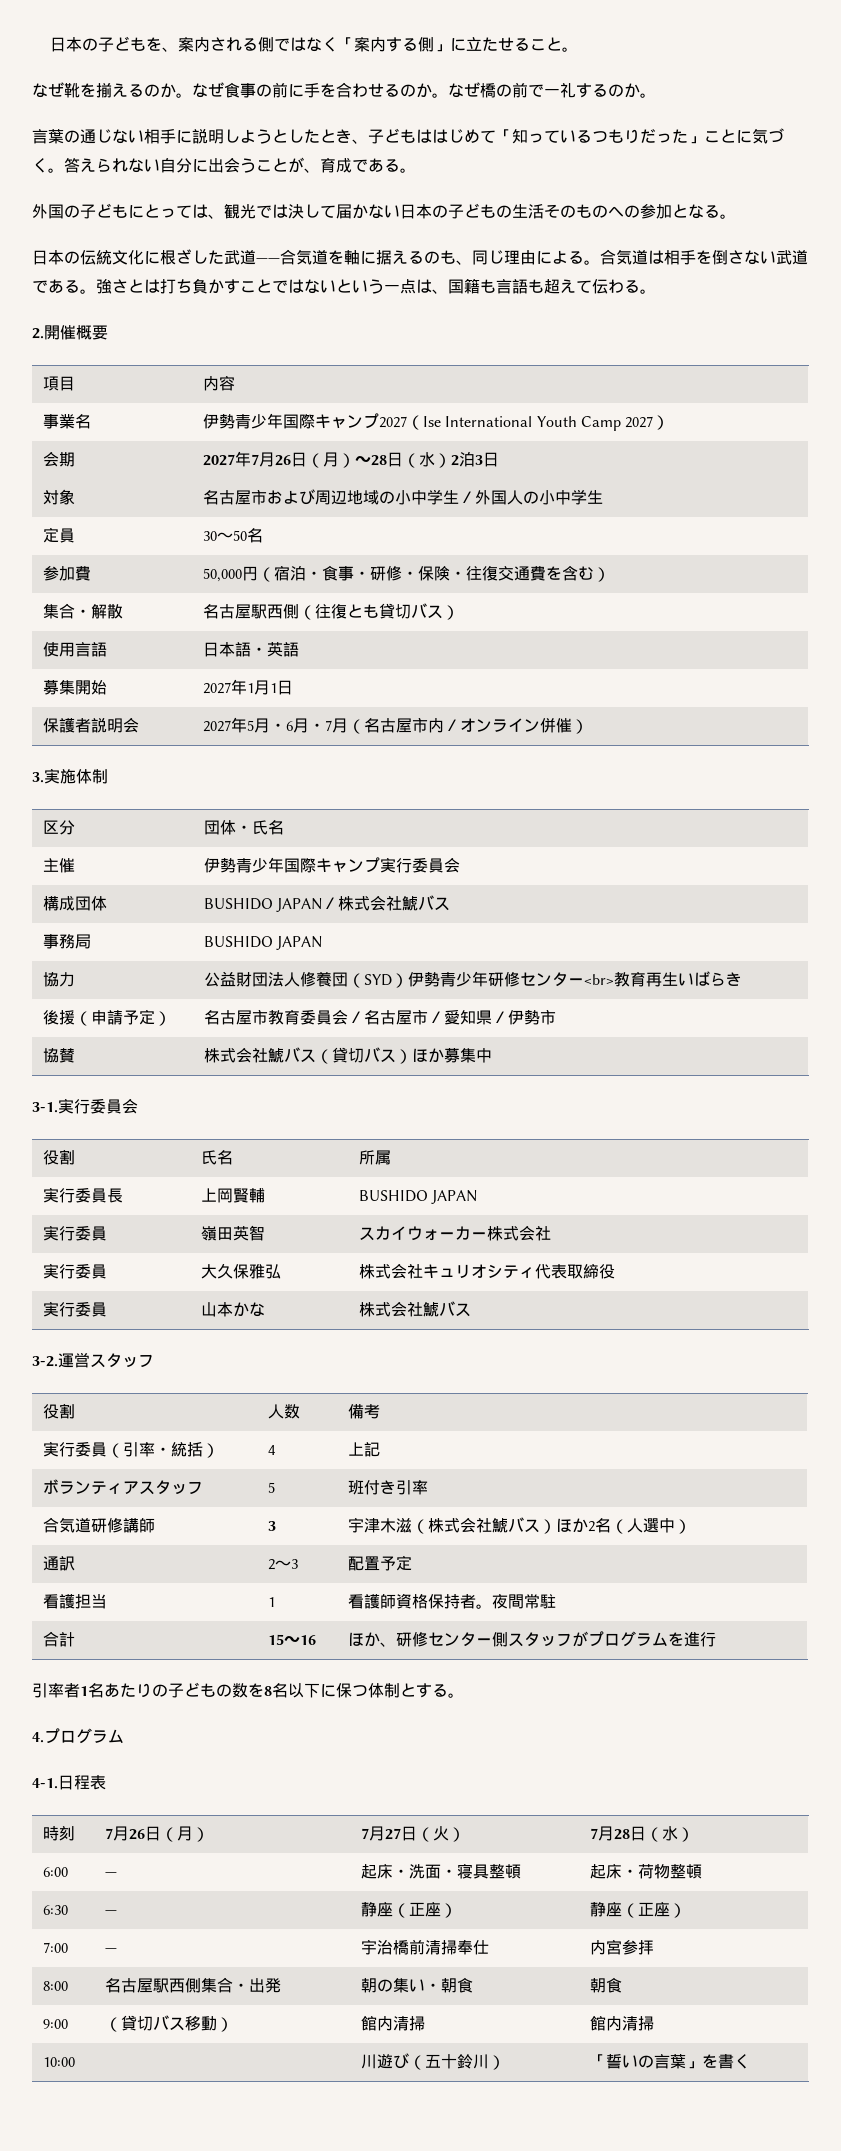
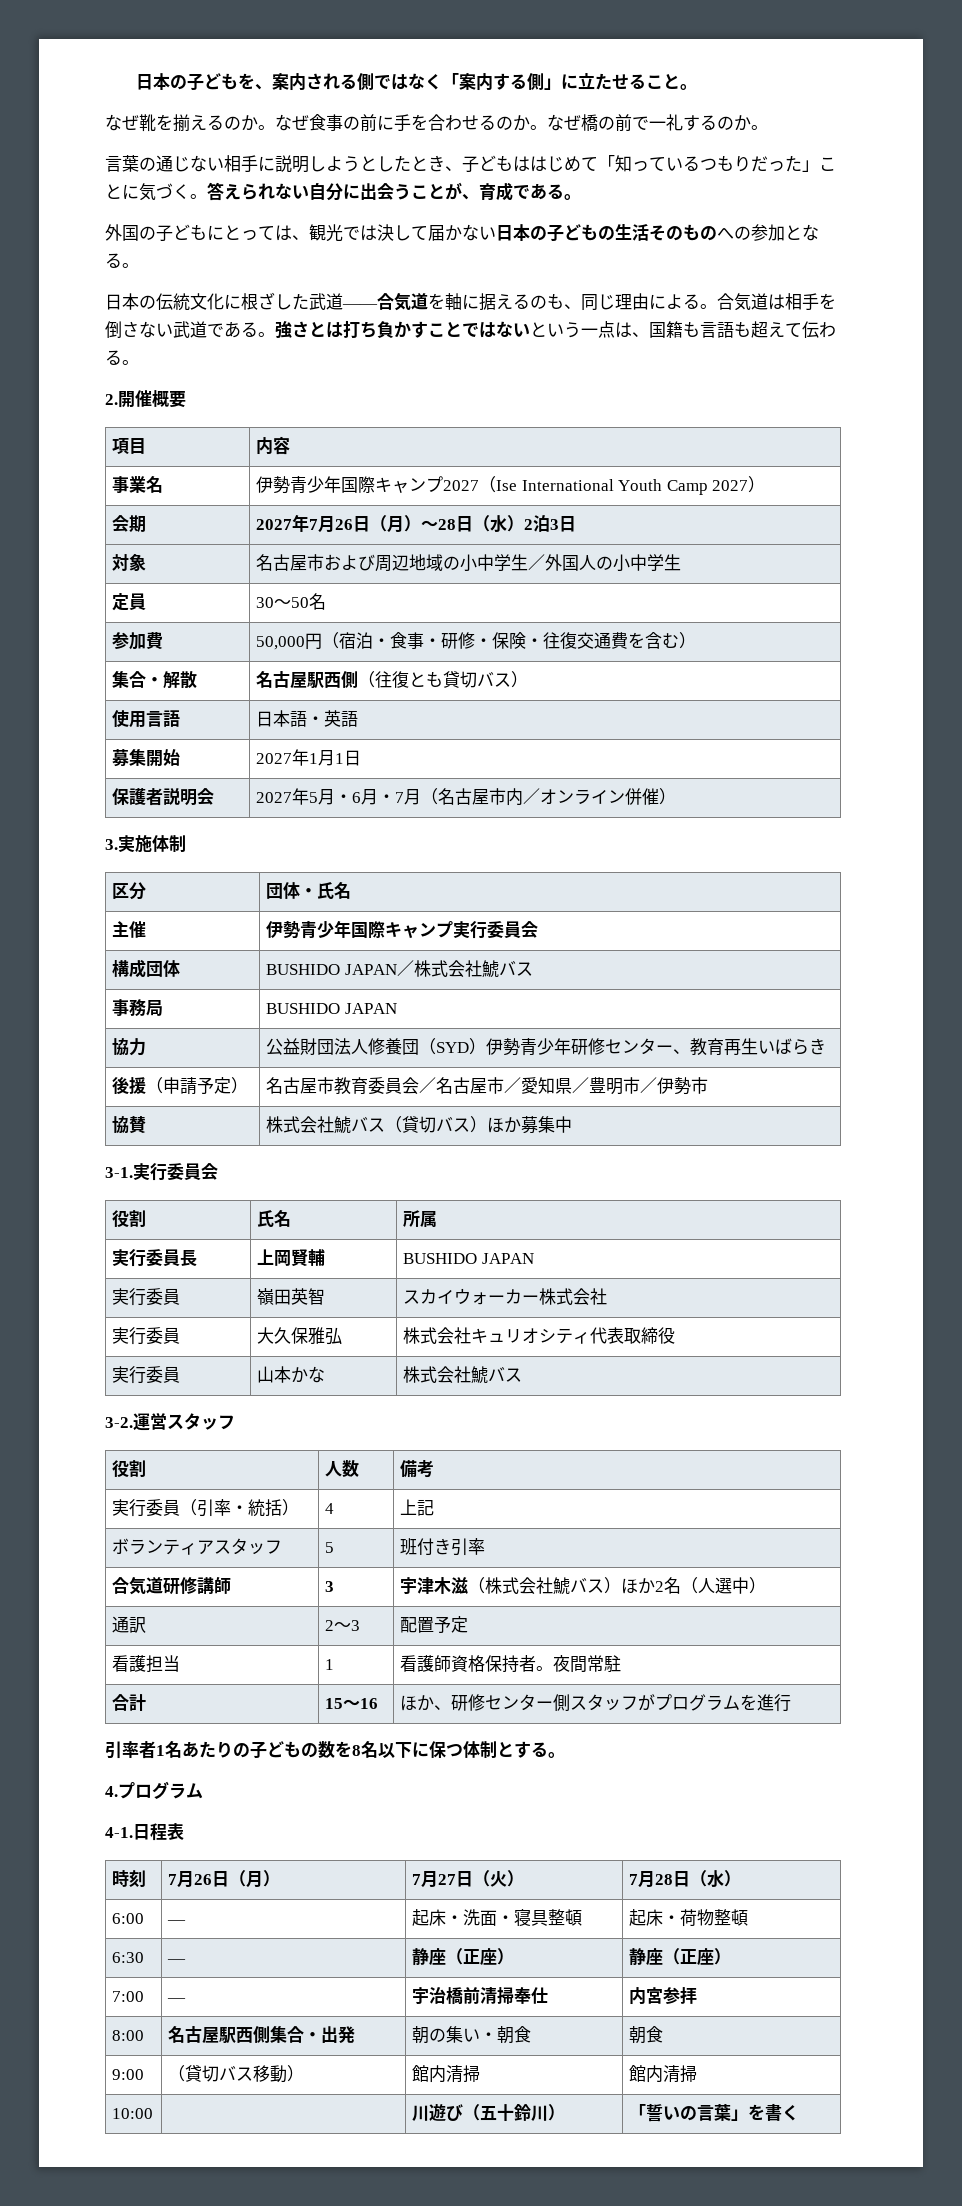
- 協力 | 公益財団法人修養団（SYD）伊勢青少年研修センター<br>教育再生いばらき
+ 協力 | 公益財団法人修養団（SYD）伊勢青少年研修センター、教育再生いばらき
- 後援（申請予定） | 名古屋市教育委員会／名古屋市／愛知県／伊勢市
+ 後援（申請予定） | 名古屋市教育委員会／名古屋市／愛知県／豊明市／伊勢市

